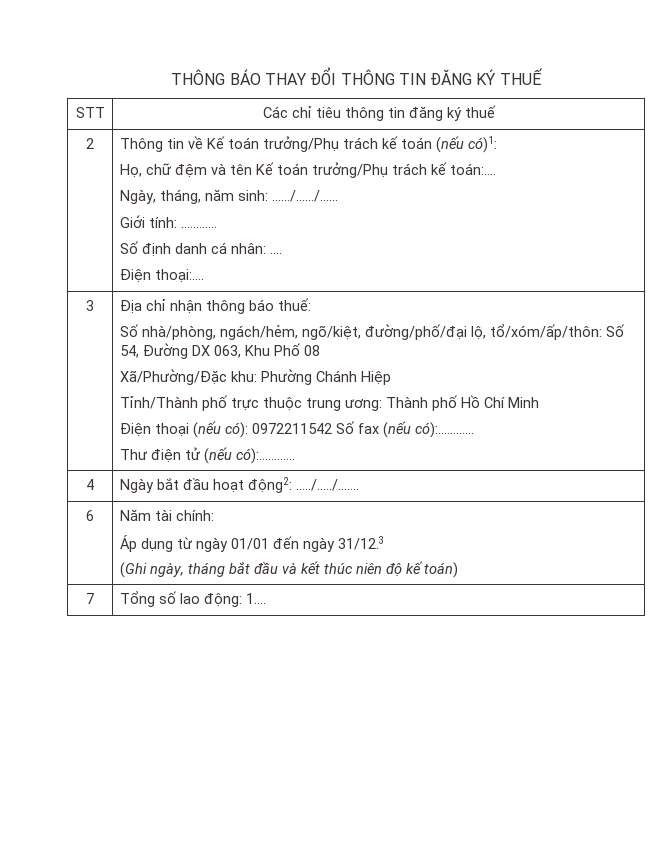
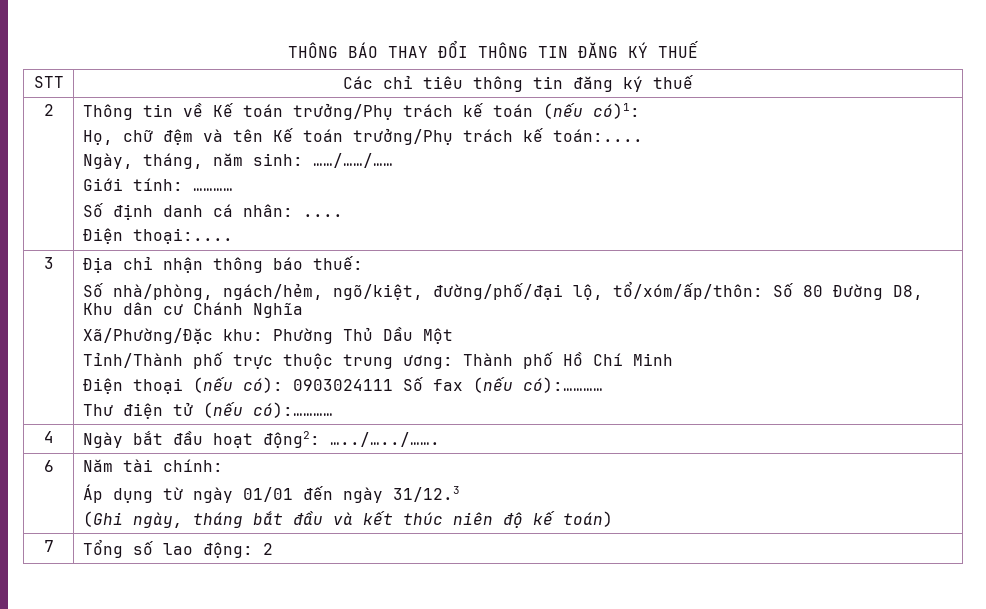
- Số nhà/phòng, ngách/hẻm, ngõ/kiệt, đường/phố/đại lộ, tổ/xóm/ấp/thôn: Số 54, Đường DX 063, Khu Phố 08
+ Số nhà/phòng, ngách/hẻm, ngõ/kiệt, đường/phố/đại lộ, tổ/xóm/ấp/thôn: Số 80 Đường D8, Khu dân cư Chánh Nghĩa
- Xã/Phường/Đặc khu: Phường Chánh Hiệp
+ Xã/Phường/Đặc khu: Phường Thủ Dầu Một
- Điện thoại (nếu có): 0972211542 Số fax (nếu có):…………
+ Điện thoại (nếu có): 0903024111 Số fax (nếu có):…………
- 7 | Tổng số lao động: 1....
+ 7 | Tổng số lao động: 2

